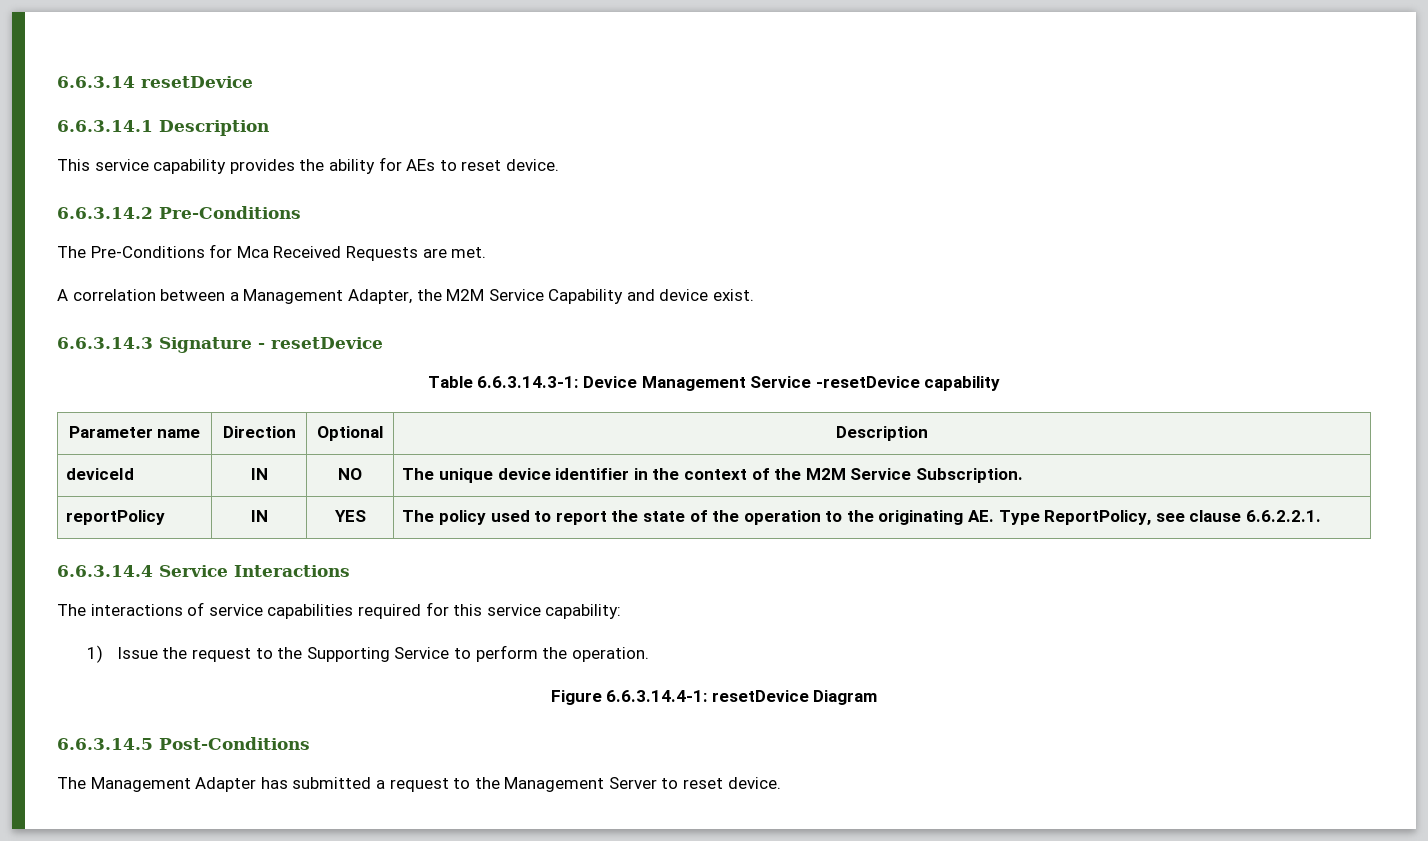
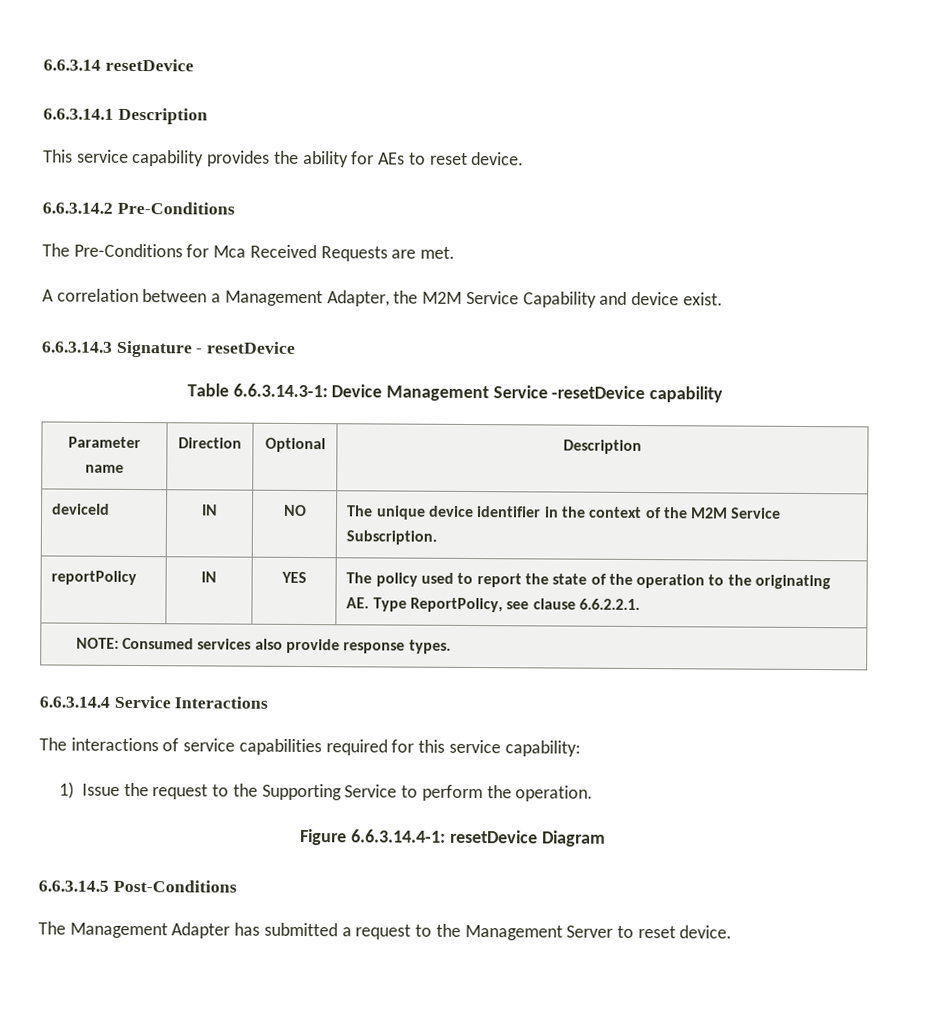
+ NOTE: Consumed services also provide response types.

